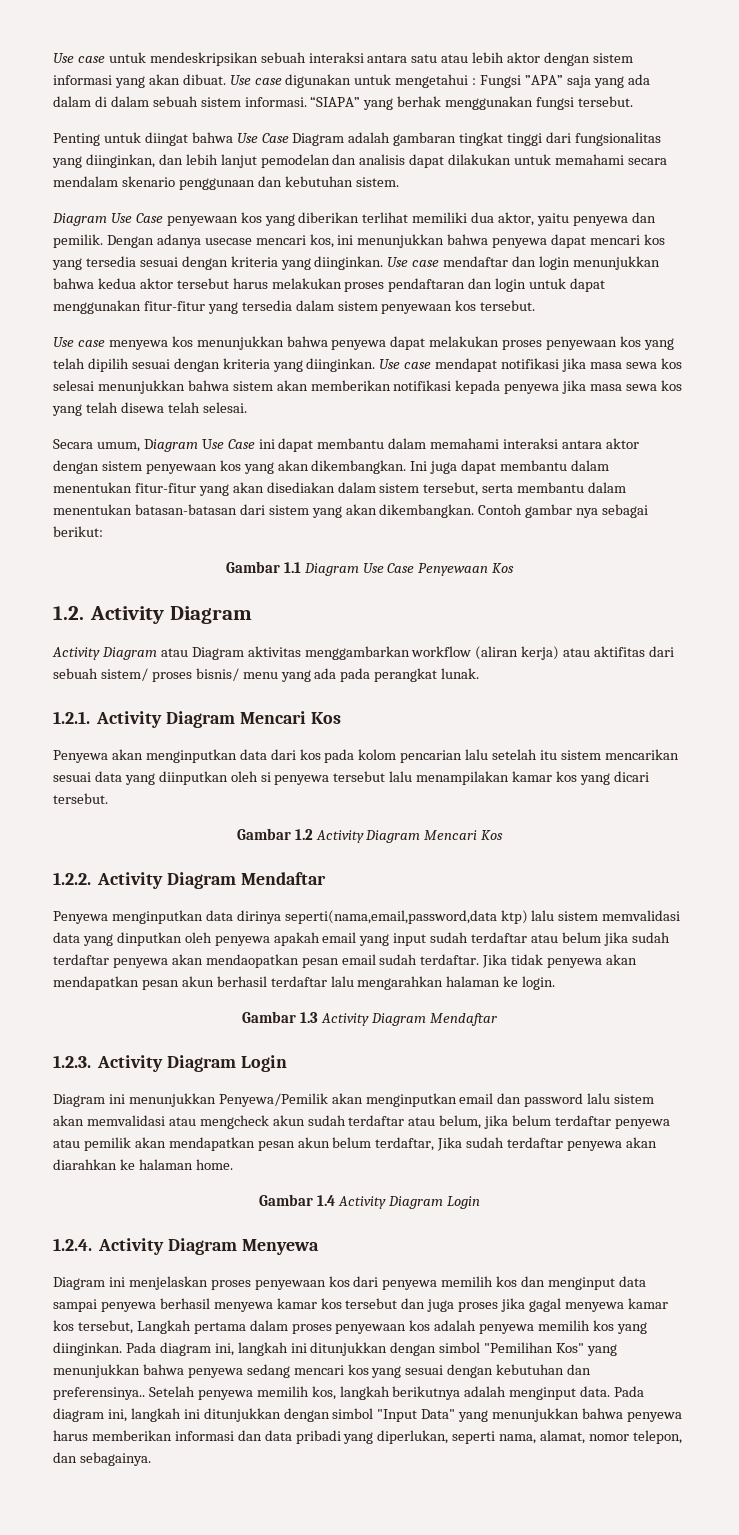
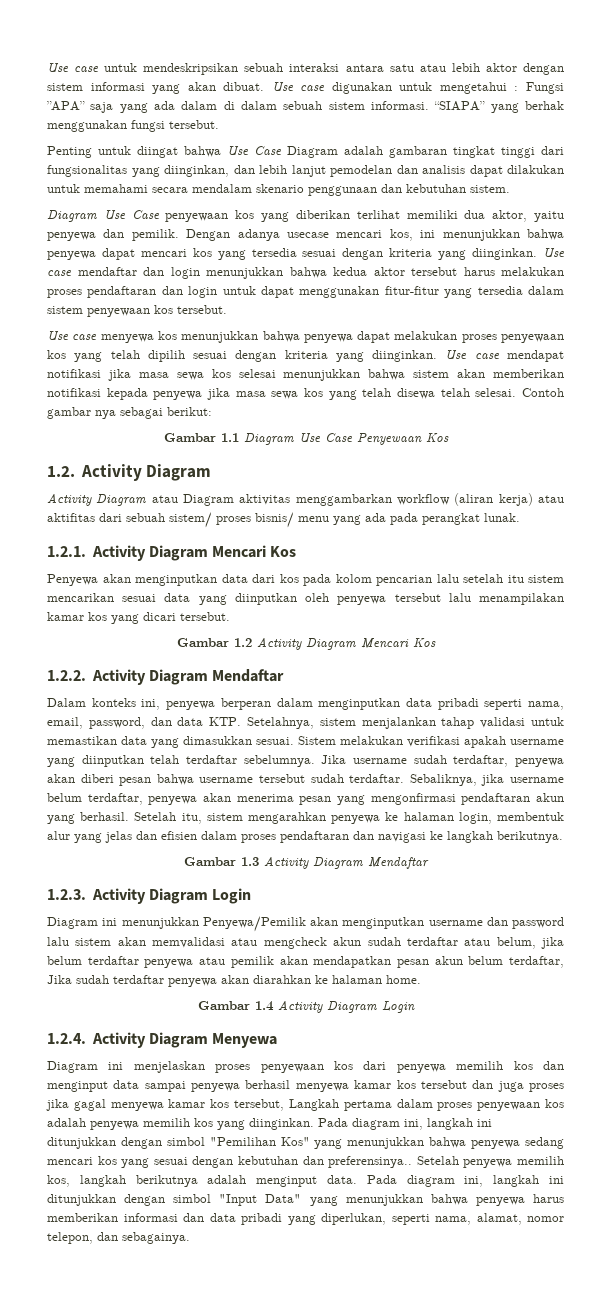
- Use case mendapat notifikasi jika masa sewa kos selesai menunjukkan bahwa sistem akan memberikan notifikasi kepada penyewa jika masa sewa kos yang telah disewa telah selesai.
- Secara umum, Diagram Use Case ini dapat membantu dalam memahami interaksi antara aktor dengan sistem penyewaan kos yang akan dikembangkan. Ini juga dapat membantu dalam menentukan fitur-fitur yang akan disediakan dalam sistem tersebut, serta membantu dalam menentukan batasan-batasan dari sistem yang akan dikembangkan. Contoh gambar nya sebagai berikut:
+ Use case mendapat notifikasi jika masa sewa kos selesai menunjukkan bahwa sistem akan memberikan notifikasi kepada penyewa jika masa sewa kos yang telah disewa telah selesai. Contoh gambar nya sebagai berikut:
- Penyewa akan menginputkan data dari kos pada kolom pencarian lalu setelah itu sistem mencarikan sesuai data yang diinputkan oleh si penyewa tersebut lalu menampilakan kamar kos yang dicari tersebut.
+ Penyewa akan menginputkan data dari kos pada kolom pencarian lalu setelah itu sistem mencarikan sesuai data yang diinputkan oleh penyewa tersebut lalu menampilakan kamar kos yang dicari tersebut.
- Penyewa menginputkan data dirinya seperti(nama,email,password,data ktp) lalu sistem memvalidasi data yang dinputkan oleh penyewa apakah email yang input sudah terdaftar atau belum jika sudah terdaftar penyewa akan mendaopatkan pesan email sudah terdaftar. Jika tidak penyewa akan mendapatkan pesan akun berhasil terdaftar lalu mengarahkan halaman ke login.
+ Dalam konteks ini, penyewa berperan dalam menginputkan data pribadi seperti nama, email, password, dan data KTP. Setelahnya, sistem menjalankan tahap validasi untuk memastikan data yang dimasukkan sesuai. Sistem melakukan verifikasi apakah username yang diinputkan telah terdaftar sebelumnya. Jika username sudah terdaftar, penyewa akan diberi pesan bahwa username tersebut sudah terdaftar. Sebaliknya, jika username belum terdaftar, penyewa akan menerima pesan yang mengonfirmasi pendaftaran akun yang berhasil. Setelah itu, sistem mengarahkan penyewa ke halaman login, membentuk alur yang jelas dan efisien dalam proses pendaftaran dan navigasi ke langkah berikutnya.
- Diagram ini menunjukkan Penyewa/Pemilik akan menginputkan email dan password lalu sistem akan memvalidasi atau mengcheck akun sudah terdaftar atau belum, jika belum terdaftar penyewa atau pemilik akan mendapatkan pesan akun belum terdaftar, Jika sudah terdaftar penyewa akan diarahkan ke halaman home.
+ Diagram ini menunjukkan Penyewa/Pemilik akan menginputkan username dan password lalu sistem akan memvalidasi atau mengcheck akun sudah terdaftar atau belum, jika belum terdaftar penyewa atau pemilik akan mendapatkan pesan akun belum terdaftar, Jika sudah terdaftar penyewa akan diarahkan ke halaman home.

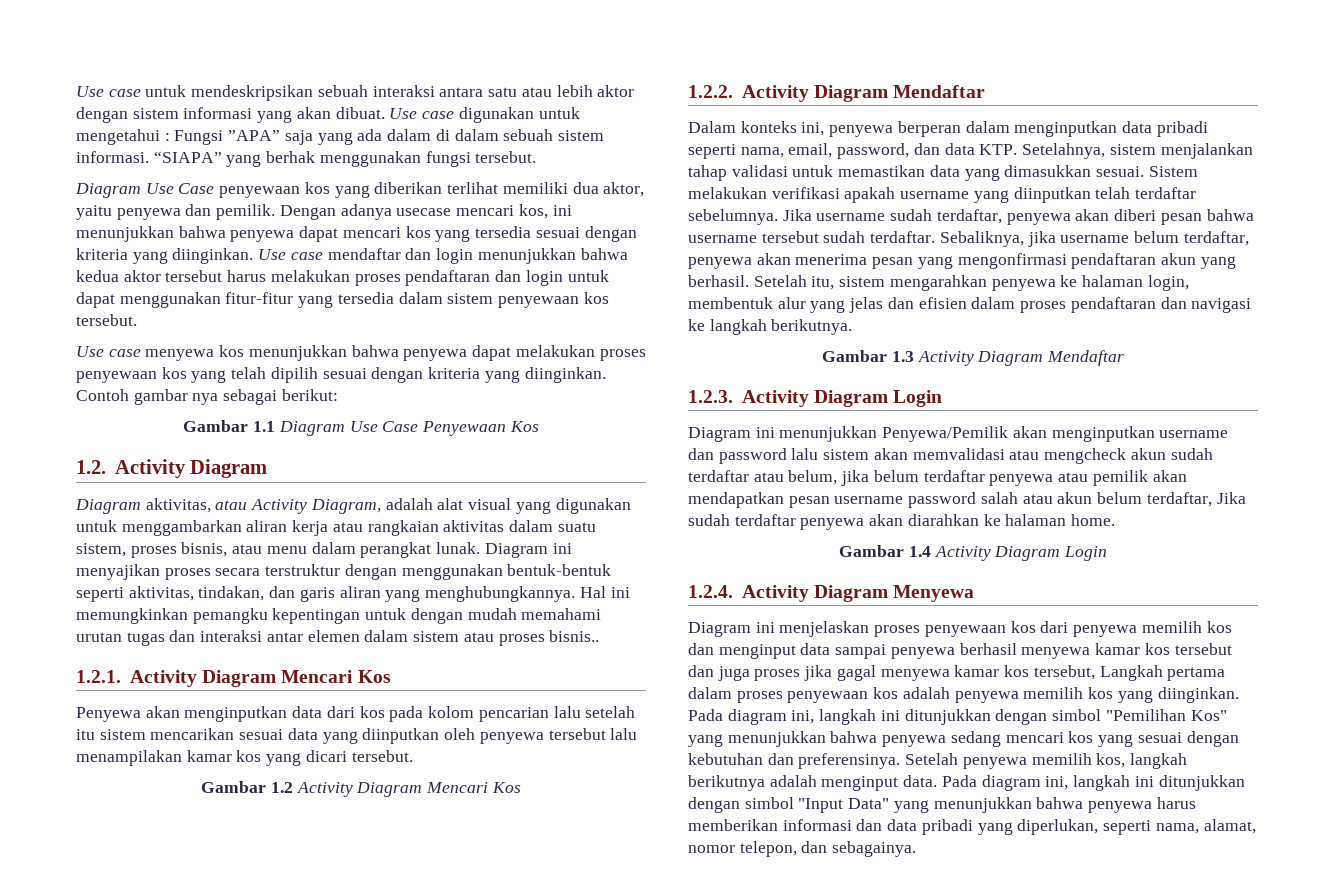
- Penting untuk diingat bahwa Use Case Diagram adalah gambaran tingkat tinggi dari fungsionalitas yang diinginkan, dan lebih lanjut pemodelan dan analisis dapat dilakukan untuk memahami secara mendalam skenario penggunaan dan kebutuhan sistem.
- Use case mendapat notifikasi jika masa sewa kos selesai menunjukkan bahwa sistem akan memberikan notifikasi kepada penyewa jika masa sewa kos yang telah disewa telah selesai.
- Activity Diagram atau Diagram aktivitas menggambarkan workflow (aliran kerja) atau aktifitas dari sebuah sistem/ proses bisnis/ menu yang ada pada perangkat lunak.
+ Diagram aktivitas, atau Activity Diagram, adalah alat visual yang digunakan untuk menggambarkan aliran kerja atau rangkaian aktivitas dalam suatu sistem, proses bisnis, atau menu dalam perangkat lunak. Diagram ini menyajikan proses secara terstruktur dengan menggunakan bentuk-bentuk seperti aktivitas, tindakan, dan garis aliran yang menghubungkannya. Hal ini memungkinkan pemangku kepentingan untuk dengan mudah memahami urutan tugas dan interaksi antar elemen dalam sistem atau proses bisnis..
- Diagram ini menunjukkan Penyewa/Pemilik akan menginputkan username dan password lalu sistem akan memvalidasi atau mengcheck akun sudah terdaftar atau belum, jika belum terdaftar penyewa atau pemilik akan mendapatkan pesan akun belum terdaftar, Jika sudah terdaftar penyewa akan diarahkan ke halaman home.
+ Diagram ini menunjukkan Penyewa/Pemilik akan menginputkan username dan password lalu sistem akan memvalidasi atau mengcheck akun sudah terdaftar atau belum, jika belum terdaftar penyewa atau pemilik akan mendapatkan pesan username password salah atau akun belum terdaftar, Jika sudah terdaftar penyewa akan diarahkan ke halaman home.
- Pada diagram ini, langkah ini ditunjukkan dengan simbol "Pemilihan Kos" yang menunjukkan bahwa penyewa sedang mencari kos yang sesuai dengan kebutuhan dan preferensinya..
+ Pada diagram ini, langkah ini ditunjukkan dengan simbol "Pemilihan Kos" yang menunjukkan bahwa penyewa sedang mencari kos yang sesuai dengan kebutuhan dan preferensinya.

